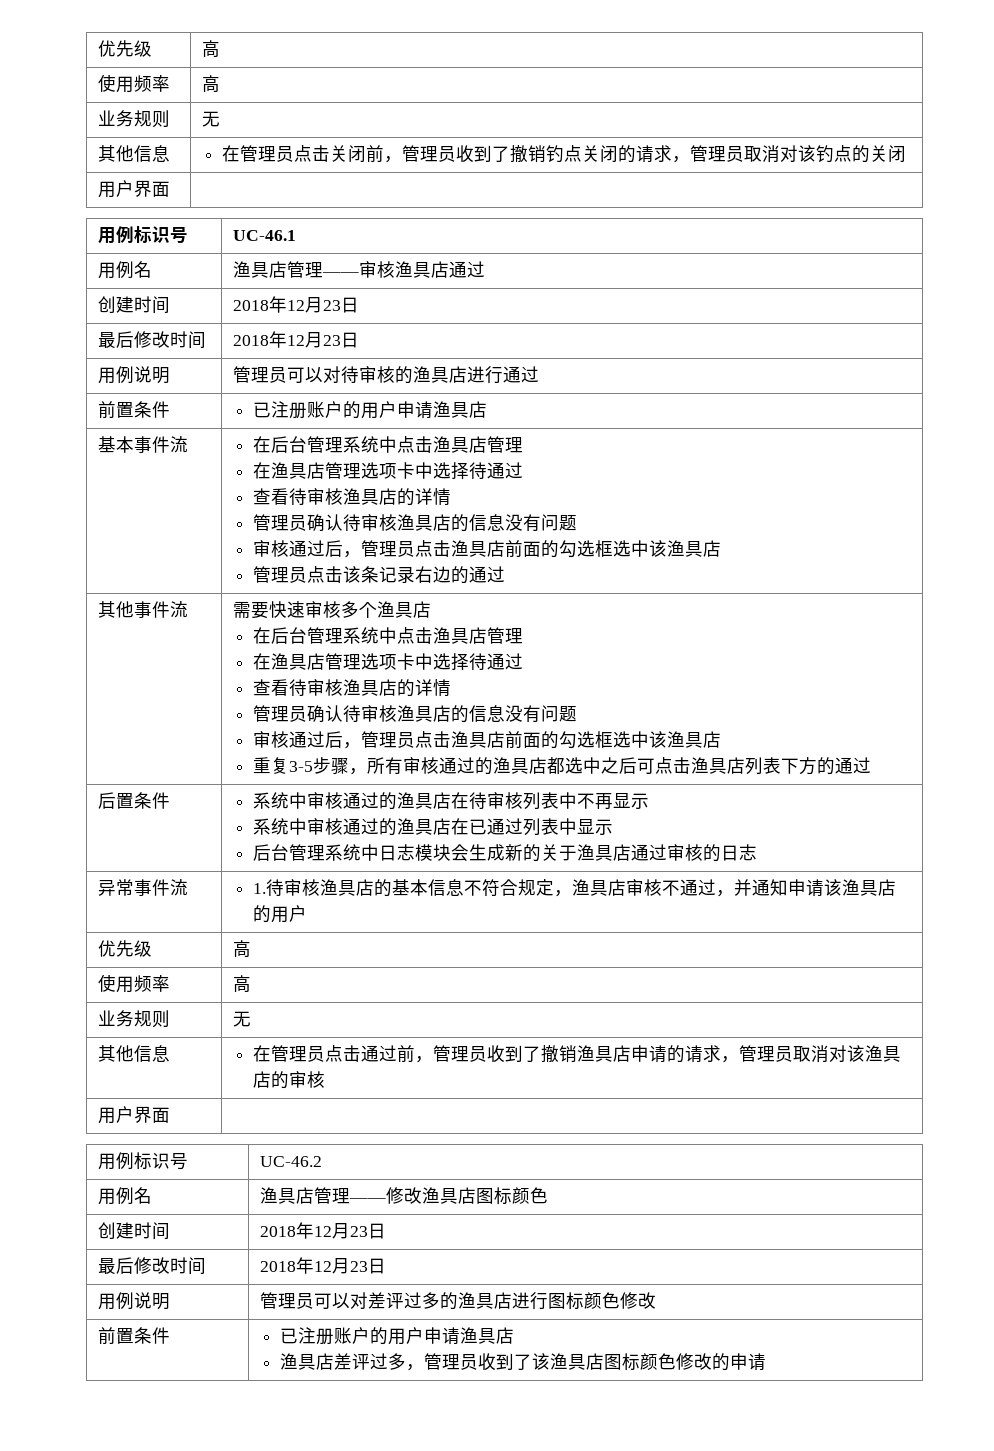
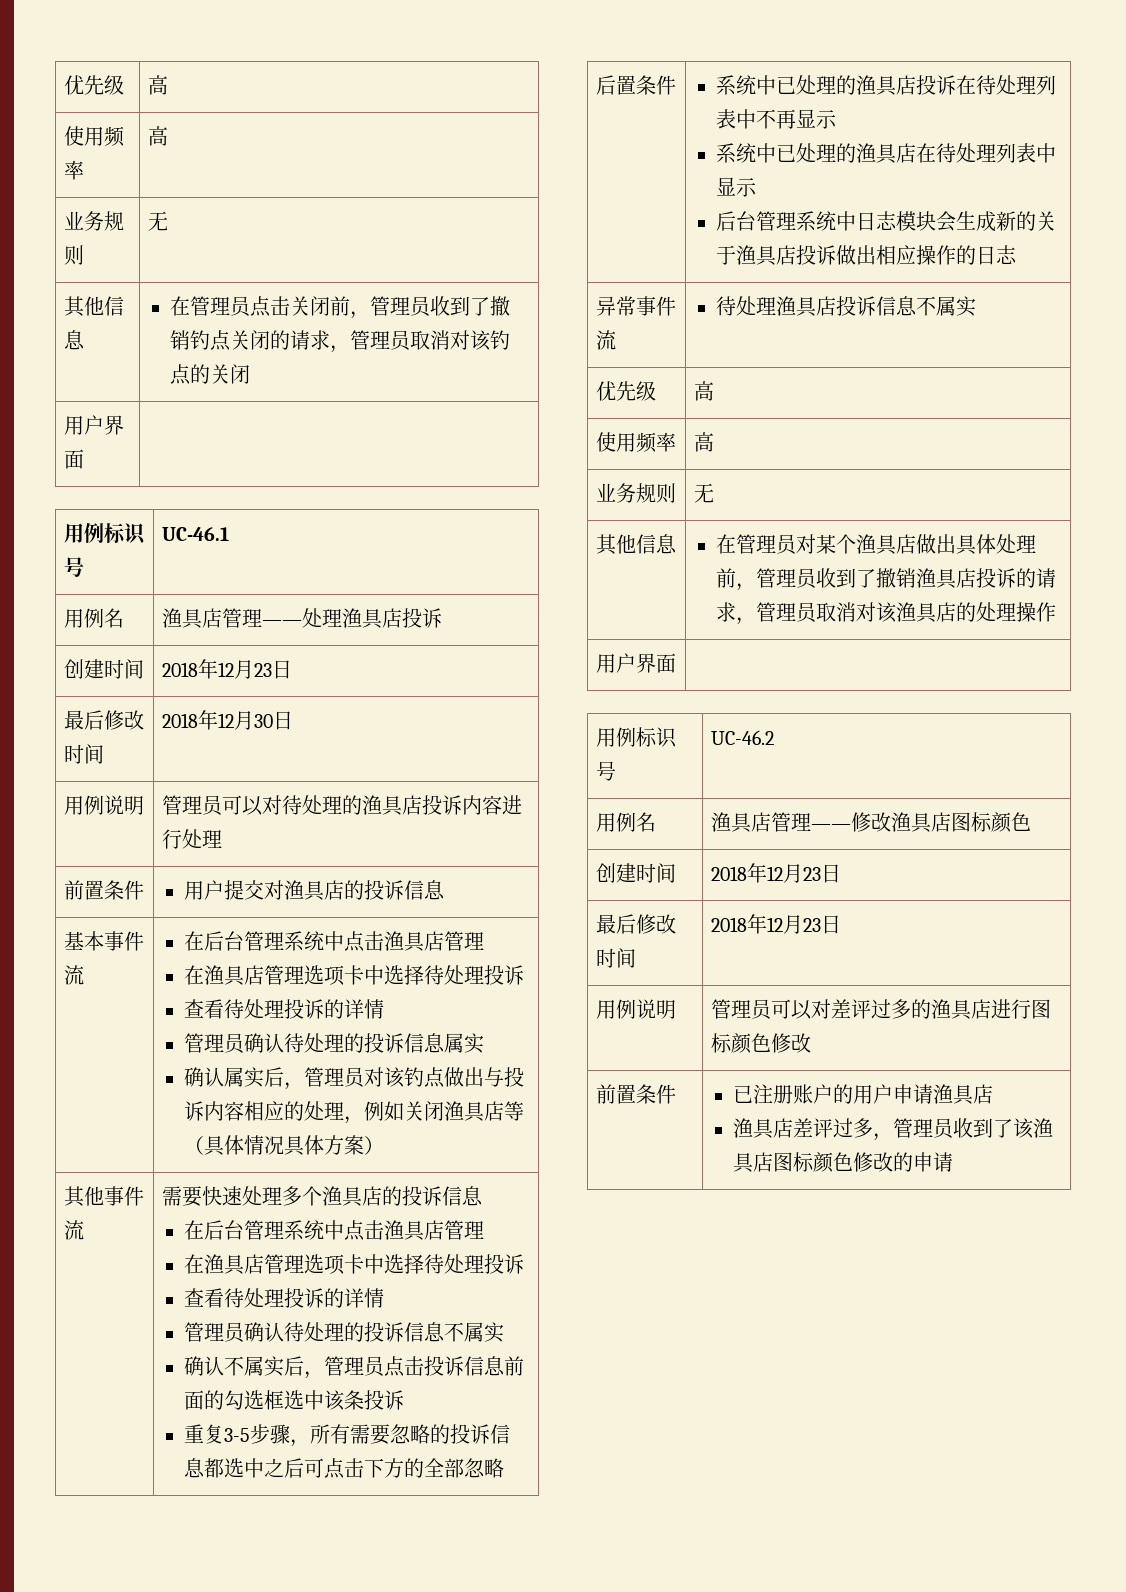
- 用例名 | 渔具店管理——审核渔具店通过
+ 用例名 | 渔具店管理——处理渔具店投诉
  创建时间 | 2018年12月23日
- 最后修改时间 | 2018年12月23日
+ 最后修改时间 | 2018年12月30日
- 用例说明 | 管理员可以对待审核的渔具店进行通过
- 前置条件 | 已注册账户的用户申请渔具店
+ 用例说明 | 管理员可以对待处理的渔具店投诉内容进行处理
+ 前置条件 | 用户提交对渔具店的投诉信息
  基本事件流 | 在后台管理系统中点击渔具店管理
- 在渔具店管理选项卡中选择待通过
- 查看待审核渔具店的详情
- 管理员确认待审核渔具店的信息没有问题
- 审核通过后，管理员点击渔具店前面的勾选框选中该渔具店
- 管理员点击该条记录右边的通过
+ 在渔具店管理选项卡中选择待处理投诉
+ 查看待处理投诉的详情
+ 管理员确认待处理的投诉信息属实
+ 确认属实后，管理员对该钓点做出与投诉内容相应的处理，例如关闭渔具店等（具体情况具体方案）
- 需要快速审核多个渔具店
+ 需要快速处理多个渔具店的投诉信息
  在后台管理系统中点击渔具店管理
- 在渔具店管理选项卡中选择待通过
- 查看待审核渔具店的详情
- 管理员确认待审核渔具店的信息没有问题
- 审核通过后，管理员点击渔具店前面的勾选框选中该渔具店
+ 在渔具店管理选项卡中选择待处理投诉
+ 查看待处理投诉的详情
+ 管理员确认待处理的投诉信息不属实
+ 确认不属实后，管理员点击投诉信息前面的勾选框选中该条投诉
- 重复3-5步骤，所有审核通过的渔具店都选中之后可点击渔具店列表下方的通过
- 后置条件 | 系统中审核通过的渔具店在待审核列表中不再显示
- 系统中审核通过的渔具店在已通过列表中显示
- 后台管理系统中日志模块会生成新的关于渔具店通过审核的日志
+ 重复3-5步骤，所有需要忽略的投诉信息都选中之后可点击下方的全部忽略
+ 后置条件 | 系统中已处理的渔具店投诉在待处理列表中不再显示
+ 系统中已处理的渔具店在待处理列表中显示
+ 后台管理系统中日志模块会生成新的关于渔具店投诉做出相应操作的日志
- 异常事件流 | 1.待审核渔具店的基本信息不符合规定，渔具店审核不通过，并通知申请该渔具店的用户
+ 异常事件流 | 待处理渔具店投诉信息不属实
- 其他信息 | 在管理员点击通过前，管理员收到了撤销渔具店申请的请求，管理员取消对该渔具店的审核
+ 其他信息 | 在管理员对某个渔具店做出具体处理前，管理员收到了撤销渔具店投诉的请求，管理员取消对该渔具店的处理操作

